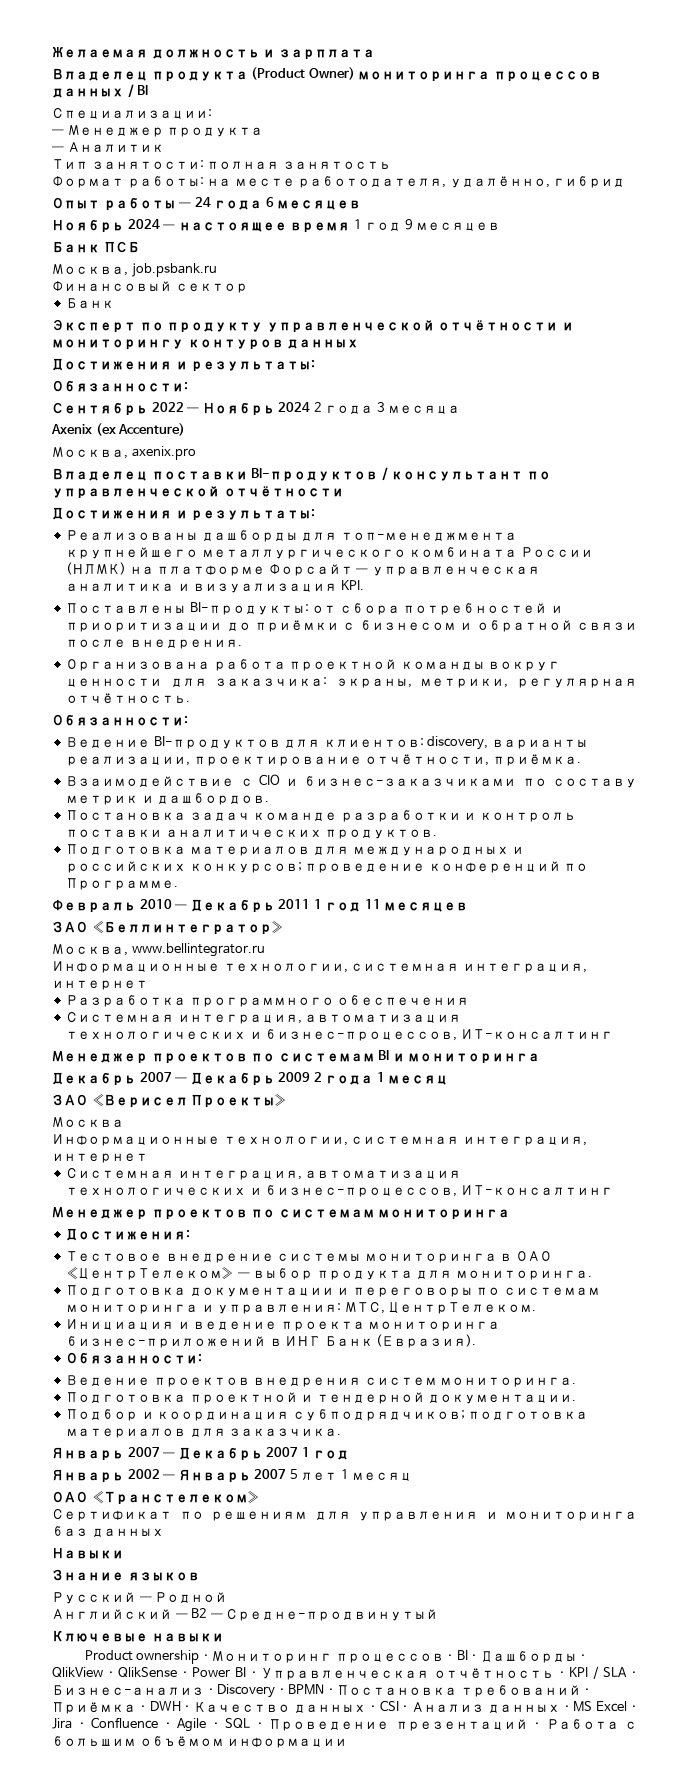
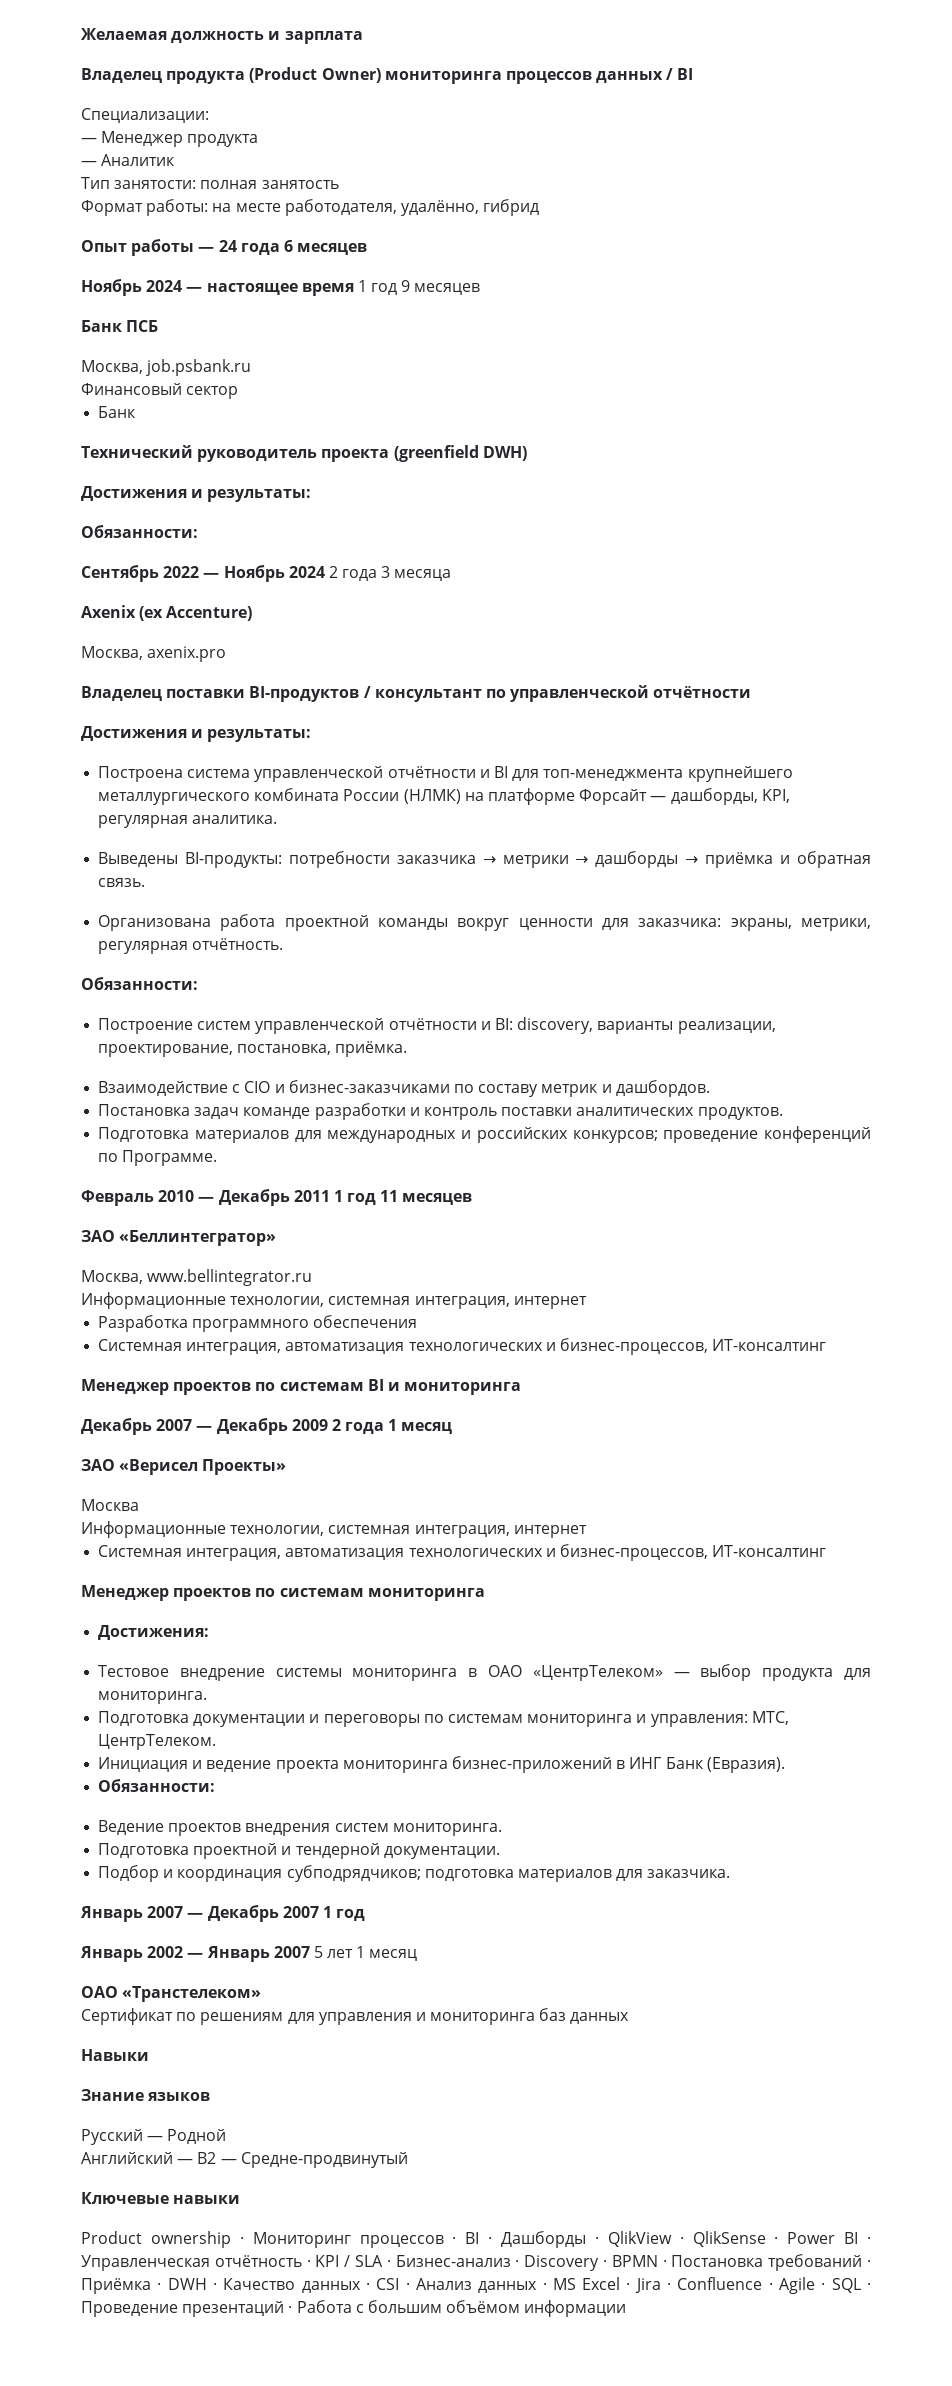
- Эксперт по продукту управленческой отчётности и мониторингу контуров данных
+ Технический руководитель проекта (greenfield DWH)
- Реализованы дашборды для топ-менеджмента крупнейшего металлургического комбината России (НЛМК) на платформе Форсайт — управленческая аналитика и визуализация KPI.
- Поставлены BI-продукты: от сбора потребностей и приоритизации до приёмки с бизнесом и обратной связи после внедрения.
+ Построена система управленческой отчётности и BI для топ-менеджмента крупнейшего металлургического комбината России (НЛМК) на платформе Форсайт — дашборды, KPI, регулярная аналитика.
+ Выведены BI-продукты: потребности заказчика → метрики → дашборды → приёмка и обратная связь.
- Ведение BI-продуктов для клиентов: discovery, варианты реализации, проектирование отчётности, приёмка.
+ Построение систем управленческой отчётности и BI: discovery, варианты реализации, проектирование, постановка, приёмка.

